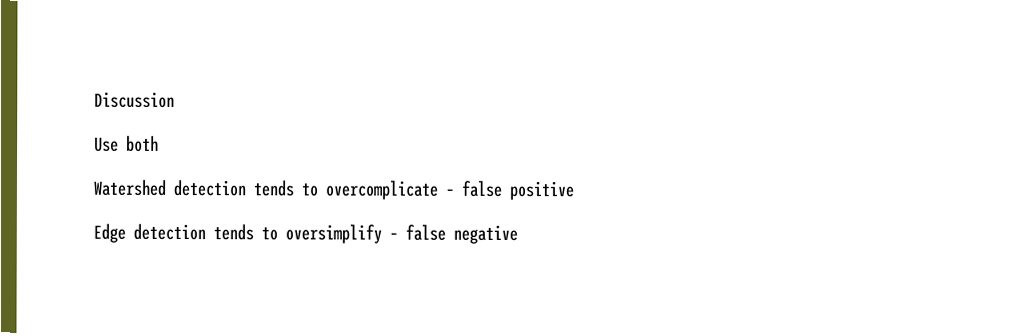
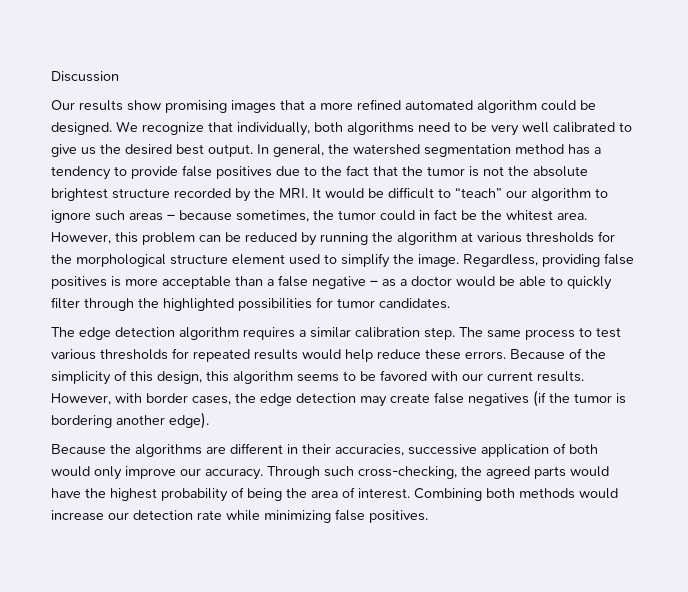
- Use both
- Watershed detection tends to overcomplicate – false positive
- Edge detection tends to oversimplify – false negative
+ Our results show promising images that a more refined automated algorithm could be designed. We recognize that individually, both algorithms need to be very well calibrated to give us the desired best output. In general, the watershed segmentation method has a tendency to provide false positives due to the fact that the tumor is not the absolute brightest structure recorded by the MRI. It would be difficult to “teach” our algorithm to ignore such areas – because sometimes, the tumor could in fact be the whitest area. However, this problem can be reduced by running the algorithm at various thresholds for the morphological structure element used to simplify the image. Regardless, providing false positives is more acceptable than a false negative – as a doctor would be able to quickly filter through the highlighted possibilities for tumor candidates.
+ The edge detection algorithm requires a similar calibration step. The same process to test various thresholds for repeated results would help reduce these errors. Because of the simplicity of this design, this algorithm seems to be favored with our current results. However, with border cases, the edge detection may create false negatives (if the tumor is bordering another edge).
+ Because the algorithms are different in their accuracies, successive application of both would only improve our accuracy. Through such cross-checking, the agreed parts would have the highest probability of being the area of interest. Combining both methods would increase our detection rate while minimizing false positives.

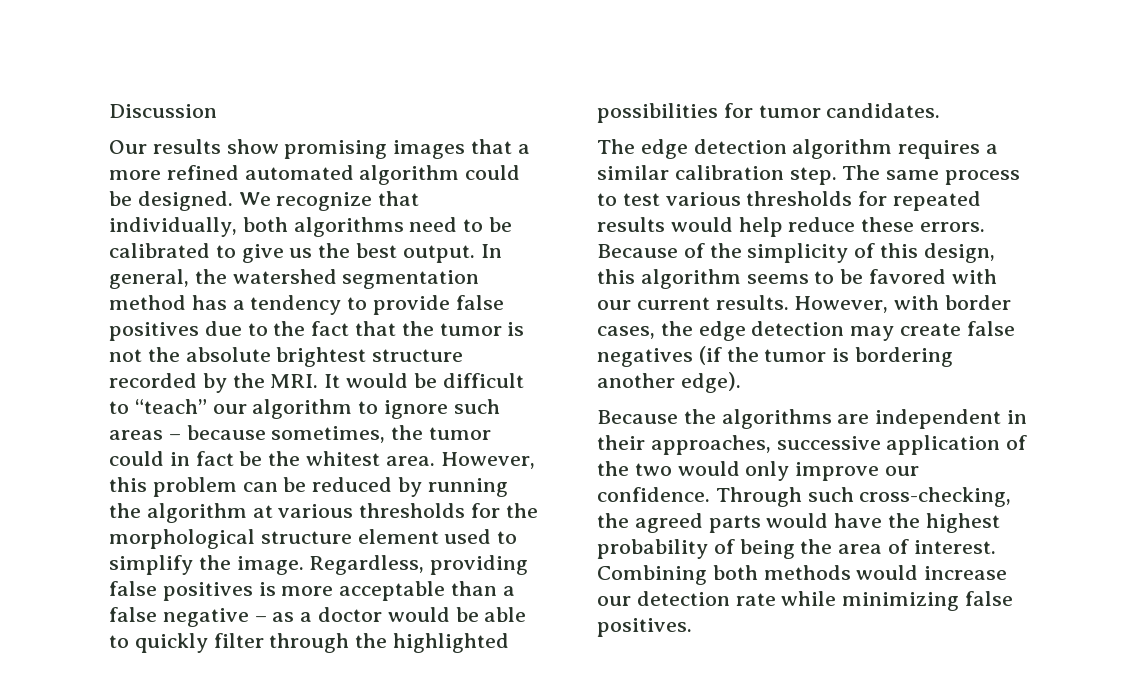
- We recognize that individually, both algorithms need to be very well calibrated to give us the desired best output.
+ We recognize that individually, both algorithms need to be calibrated to give us the best output.
- Because the algorithms are different in their accuracies, successive application of both would only improve our accuracy.
+ Because the algorithms are independent in their approaches, successive application of the two would only improve our confidence.

